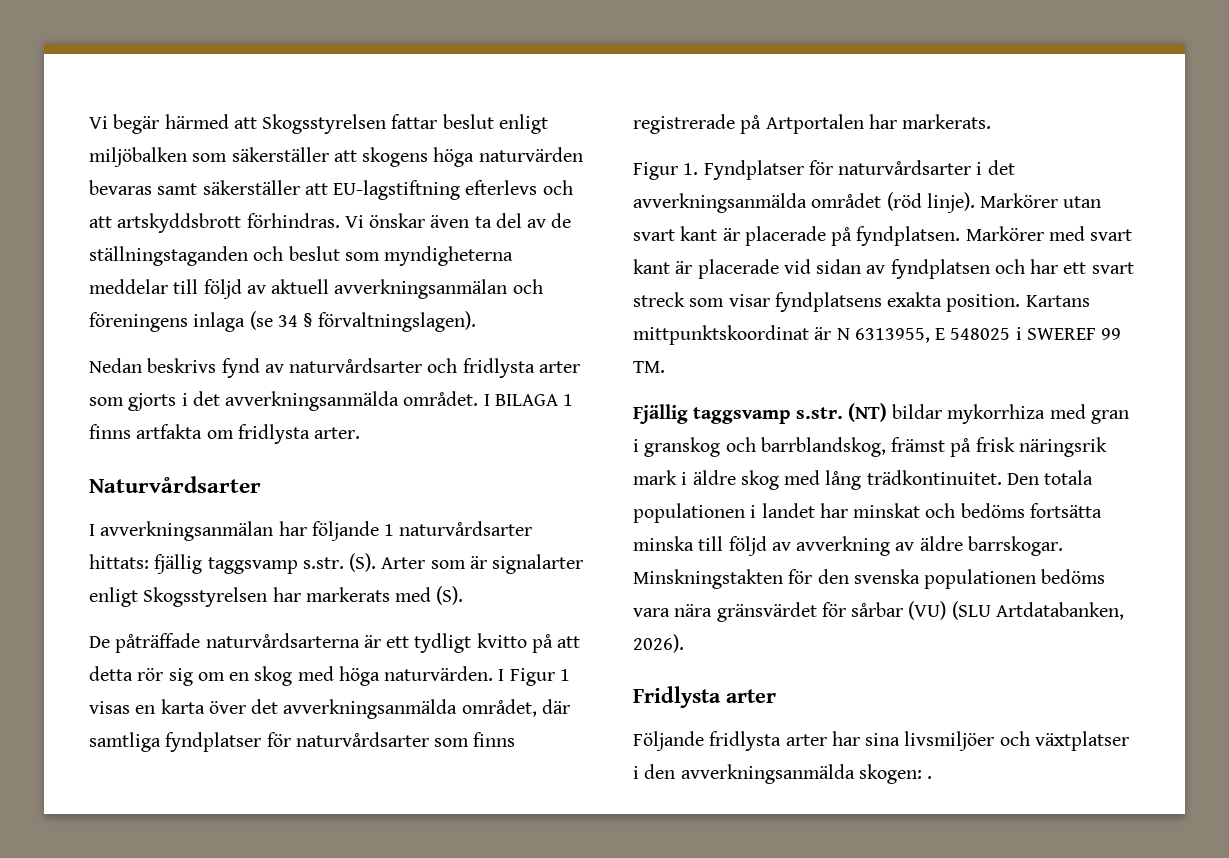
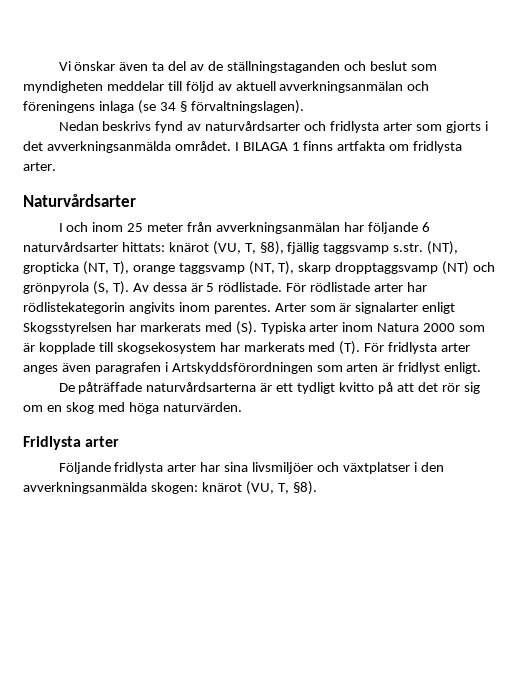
- Vi begär härmed att Skogsstyrelsen fattar beslut enligt miljöbalken som säkerställer att skogens höga naturvärden bevaras samt säkerställer att EU-lagstiftning efterlevs och att artskyddsbrott förhindras. Vi önskar även ta del av de ställningstaganden och beslut som myndigheterna meddelar till följd av aktuell avverkningsanmälan och föreningens inlaga (se 34 § förvaltningslagen).
+ Vi önskar även ta del av de ställningstaganden och beslut som myndigheten meddelar till följd av aktuell avverkningsanmälan och föreningens inlaga (se 34 § förvaltningslagen).
- I avverkningsanmälan har följande 1 naturvårdsarter hittats: fjällig taggsvamp s.str. (S). Arter som är signalarter enligt Skogsstyrelsen har markerats med (S).
+ I och inom 25 meter från avverkningsanmälan har följande 6 naturvårdsarter hittats: knärot (VU, T, §8), fjällig taggsvamp s.str. (NT), gropticka (NT, T), orange taggsvamp (NT, T), skarp dropptaggsvamp (NT) och grönpyrola (S, T). Av dessa är 5 rödlistade. För rödlistade arter har rödlistekategorin angivits inom parentes. Arter som är signalarter enligt Skogsstyrelsen har markerats med (S). Typiska arter inom Natura 2000 som är kopplade till skogsekosystem har markerats med (T). För fridlysta arter anges även paragrafen i Artskyddsförordningen som arten är fridlyst enligt.
- De påträffade naturvårdsarterna är ett tydligt kvitto på att detta rör sig om en skog med höga naturvärden. I Figur 1 visas en karta över det avverkningsanmälda området, där samtliga fyndplatser för naturvårdsarter som finns registrerade på Artportalen har markerats.
- Figur 1. Fyndplatser för naturvårdsarter i det avverkningsanmälda området (röd linje). Markörer utan svart kant är placerade på fyndplatsen. Markörer med svart kant är placerade vid sidan av fyndplatsen och har ett svart streck som visar fyndplatsens exakta position. Kartans mittpunktskoordinat är N 6313955, E 548025 i SWEREF 99 TM.
- Fjällig taggsvamp s.str. (NT) bildar mykorrhiza med gran i granskog och barrblandskog, främst på frisk näringsrik mark i äldre skog med lång trädkontinuitet. Den totala populationen i landet har minskat och bedöms fortsätta minska till följd av avverkning av äldre barrskogar. Minskningstakten för den svenska populationen bedöms vara nära gränsvärdet för sårbar (VU) (SLU Artdatabanken, 2026).
+ De påträffade naturvårdsarterna är ett tydligt kvitto på att det rör sig om en skog med höga naturvärden.
- Följande fridlysta arter har sina livsmiljöer och växtplatser i den avverkningsanmälda skogen: .
+ Följande fridlysta arter har sina livsmiljöer och växtplatser i den avverkningsanmälda skogen: knärot (VU, T, §8).

